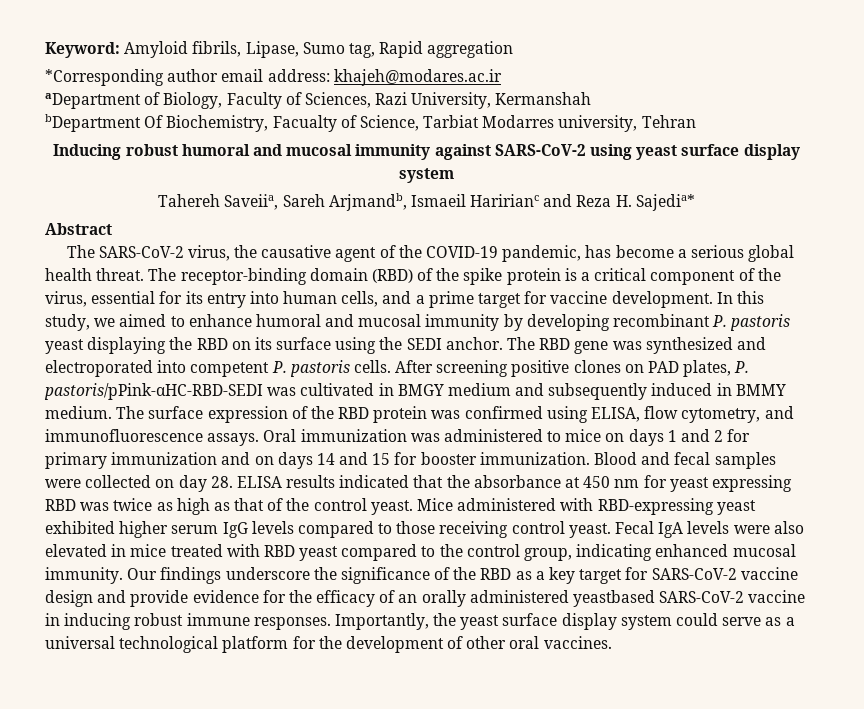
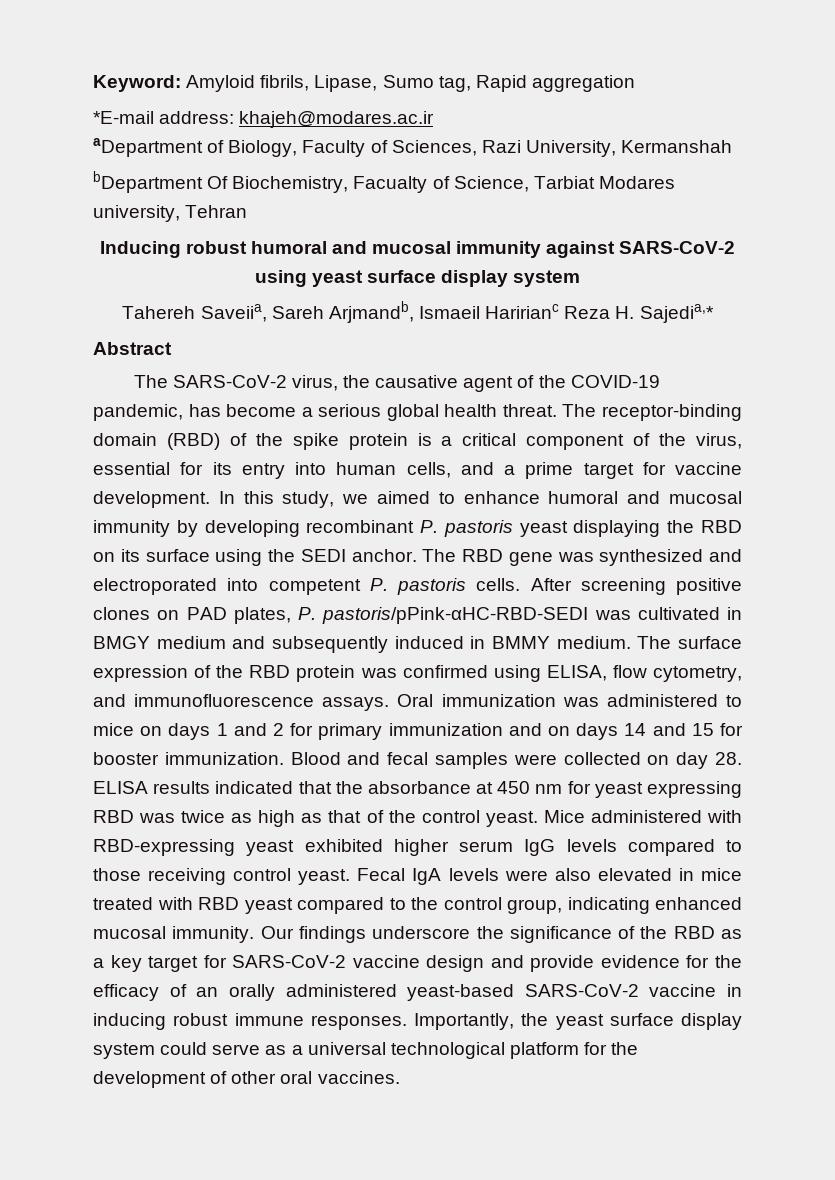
- *Corresponding author email address: khajeh@modares.ac.ir
+ *E-mail address: khajeh@modares.ac.ir
- bDepartment Of Biochemistry, Facualty of Science, Tarbiat Modarres university, Tehran
+ bDepartment Of Biochemistry, Facualty of Science, Tarbiat Modares university, Tehran
- Tahereh Saveiia, Sareh Arjmandb, Ismaeil Haririanc and Reza H. Sajedia*
+ Tahereh Saveiia, Sareh Arjmandb, Ismaeil Haririanc Reza H. Sajedia,*
- Our findings underscore the significance of the RBD as a key target for SARS-CoV-2 vaccine design and provide evidence for the efficacy of an orally administered yeastbased SARS-CoV-2 vaccine in inducing robust immune responses.
+ Our findings underscore the significance of the RBD as a key target for SARS-CoV-2 vaccine design and provide evidence for the efficacy of an orally administered yeast-based SARS-CoV-2 vaccine in inducing robust immune responses.

